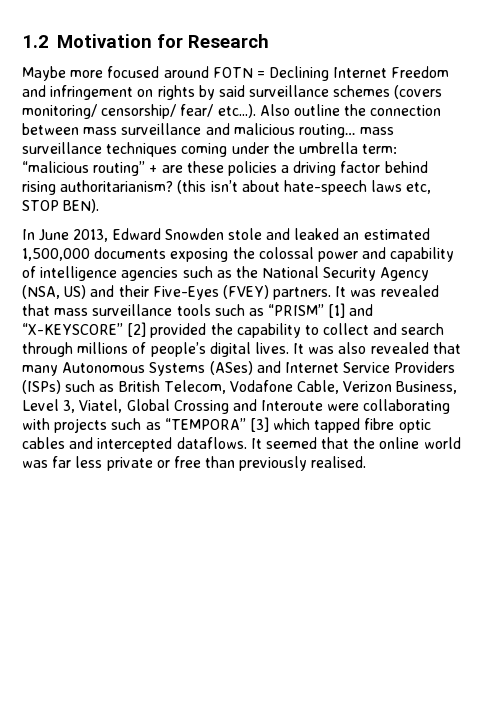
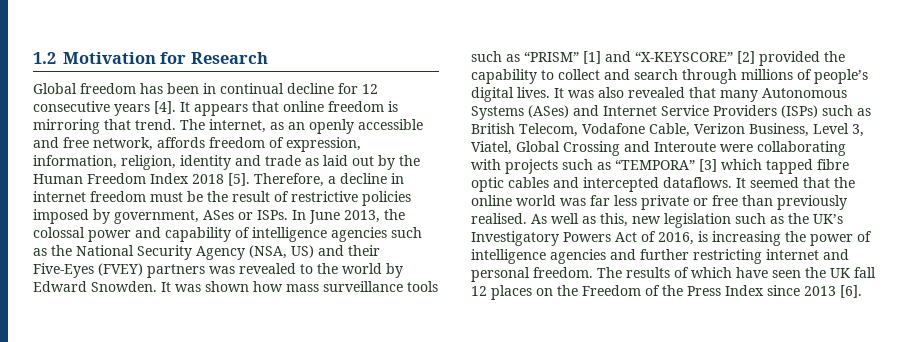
- Maybe more focused around FOTN = Declining Internet Freedom and infringement on rights by said surveillance schemes (covers monitoring/ censorship/ fear/ etc...). Also outline the connection between mass surveillance and malicious routing… mass surveillance techniques coming under the umbrella term: “malicious routing” + are these policies a driving factor behind rising authoritarianism? (this isn’t about hate-speech laws etc, STOP BEN).
- In June 2013, Edward Snowden stole and leaked an estimated 1,500,000 documents exposing the colossal power and capability of intelligence agencies such as the National Security Agency (NSA, US) and their Five-Eyes (FVEY) partners. It was revealed that mass surveillance tools such as “PRISM” [1] and “X-KEYSCORE” [2] provided the capability to collect and search through millions of people’s digital lives.
+ Global freedom has been in continual decline for 12 consecutive years [4]. It appears that online freedom is mirroring that trend. The internet, as an openly accessible and free network, affords freedom of expression, information, religion, identity and trade as laid out by the Human Freedom Index 2018 [5]. Therefore, a decline in internet freedom must be the result of restrictive policies imposed by government, ASes or ISPs. In June 2013, the colossal power and capability of intelligence agencies such as the National Security Agency (NSA, US) and their Five-Eyes (FVEY) partners was revealed to the world by Edward Snowden. It was shown how mass surveillance tools such as “PRISM” [1] and “X-KEYSCORE” [2] provided the capability to collect and search through millions of people’s digital lives.
+ As well as this, new legislation such as the UK’s Investigatory Powers Act of 2016, is increasing the power of intelligence agencies and further restricting internet and personal freedom. The results of which have seen the UK fall 12 places on the Freedom of the Press Index since 2013 [6].

